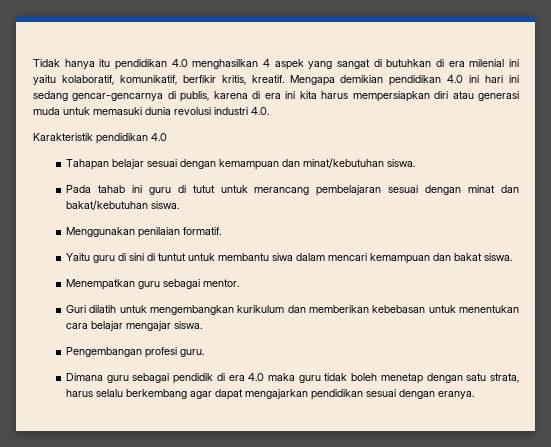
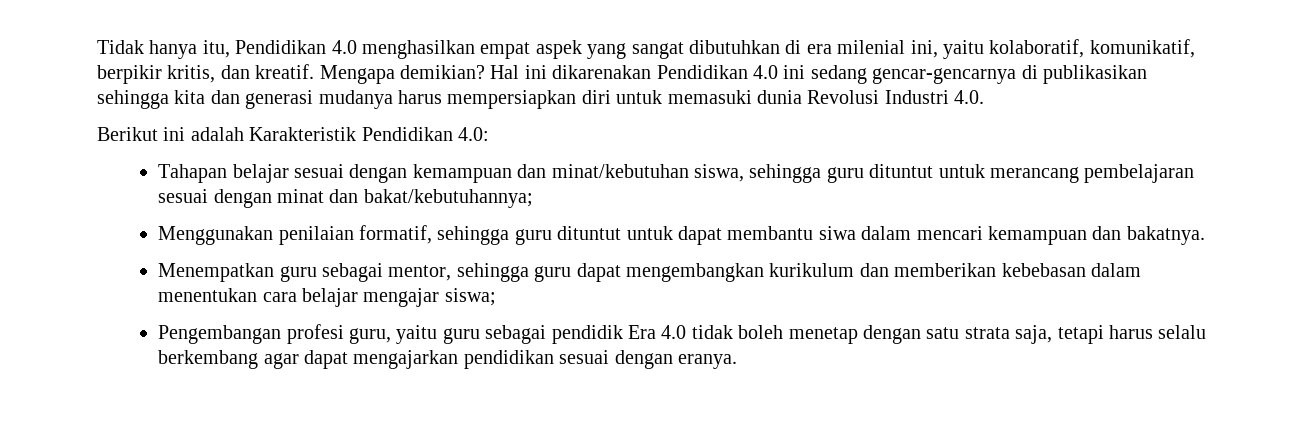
- Tidak hanya itu pendidikan 4.0 menghasilkan 4 aspek yang sangat di butuhkan di era milenial ini yaitu kolaboratif, komunikatif, berfikir kritis, kreatif. Mengapa demikian pendidikan 4.0 ini hari ini sedang gencar-gencarnya di publis, karena di era ini kita harus mempersiapkan diri atau generasi muda untuk memasuki dunia revolusi industri 4.0.
+ Tidak hanya itu, Pendidikan 4.0 menghasilkan empat aspek yang sangat dibutuhkan di era milenial ini, yaitu kolaboratif, komunikatif, berpikir kritis, dan kreatif. Mengapa demikian? Hal ini dikarenakan Pendidikan 4.0 ini sedang gencar-gencarnya di publikasikan sehingga kita dan generasi mudanya harus mempersiapkan diri untuk memasuki dunia Revolusi Industri 4.0.
- Karakteristik pendidikan 4.0
+ Berikut ini adalah Karakteristik Pendidikan 4.0:
- Tahapan belajar sesuai dengan kemampuan dan minat/kebutuhan siswa.
- Pada tahab ini guru di tutut untuk merancang pembelajaran sesuai dengan minat dan bakat/kebutuhan siswa.
+ Tahapan belajar sesuai dengan kemampuan dan minat/kebutuhan siswa, sehingga guru dituntut untuk merancang pembelajaran sesuai dengan minat dan bakat/kebutuhannya;
- Menggunakan penilaian formatif.
- Yaitu guru di sini di tuntut untuk membantu siwa dalam mencari kemampuan dan bakat siswa.
+ Menggunakan penilaian formatif, sehingga guru dituntut untuk dapat membantu siwa dalam mencari kemampuan dan bakatnya.
- Menempatkan guru sebagai mentor.
- Guri dilatih untuk mengembangkan kurikulum dan memberikan kebebasan untuk menentukan cara belajar mengajar siswa.
+ Menempatkan guru sebagai mentor, sehingga guru dapat mengembangkan kurikulum dan memberikan kebebasan dalam menentukan cara belajar mengajar siswa;
- Pengembangan profesi guru.
- Dimana guru sebagai pendidik di era 4.0 maka guru tidak boleh menetap dengan satu strata, harus selalu berkembang agar dapat mengajarkan pendidikan sesuai dengan eranya.
+ Pengembangan profesi guru, yaitu guru sebagai pendidik Era 4.0 tidak boleh menetap dengan satu strata saja, tetapi harus selalu berkembang agar dapat mengajarkan pendidikan sesuai dengan eranya.

